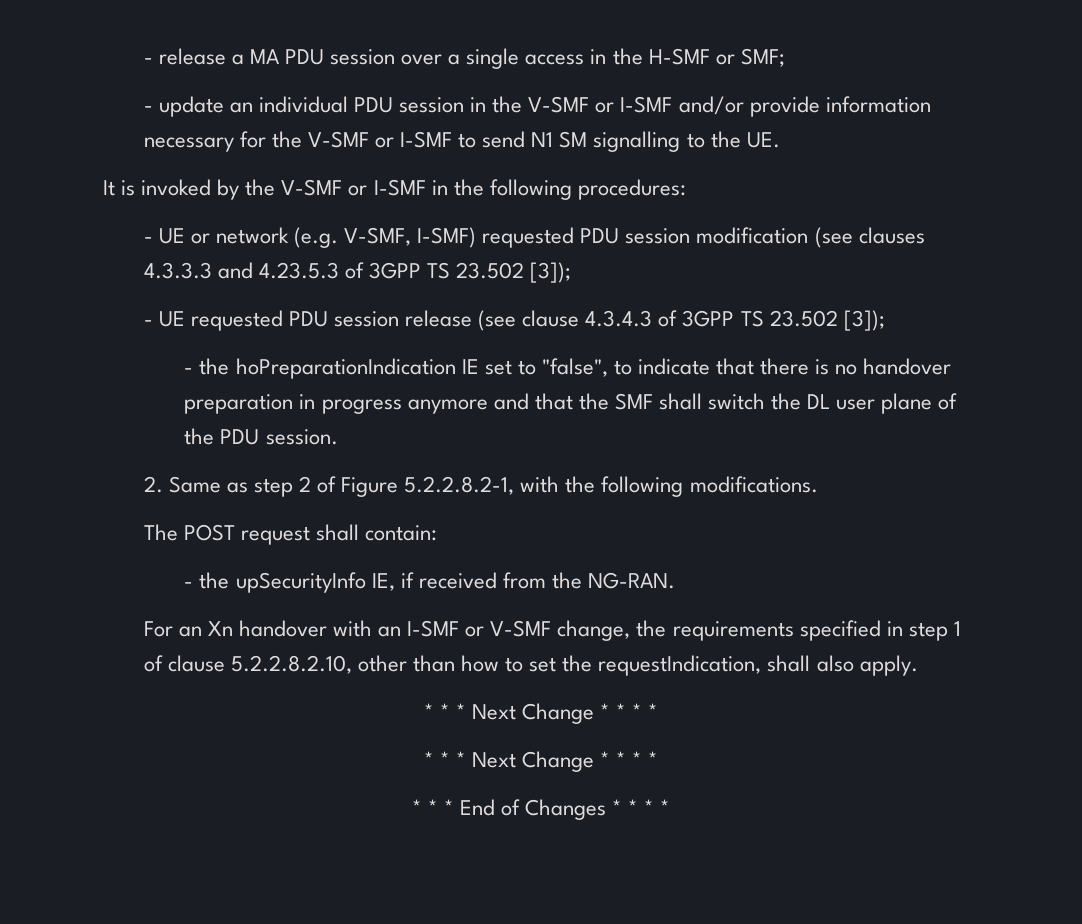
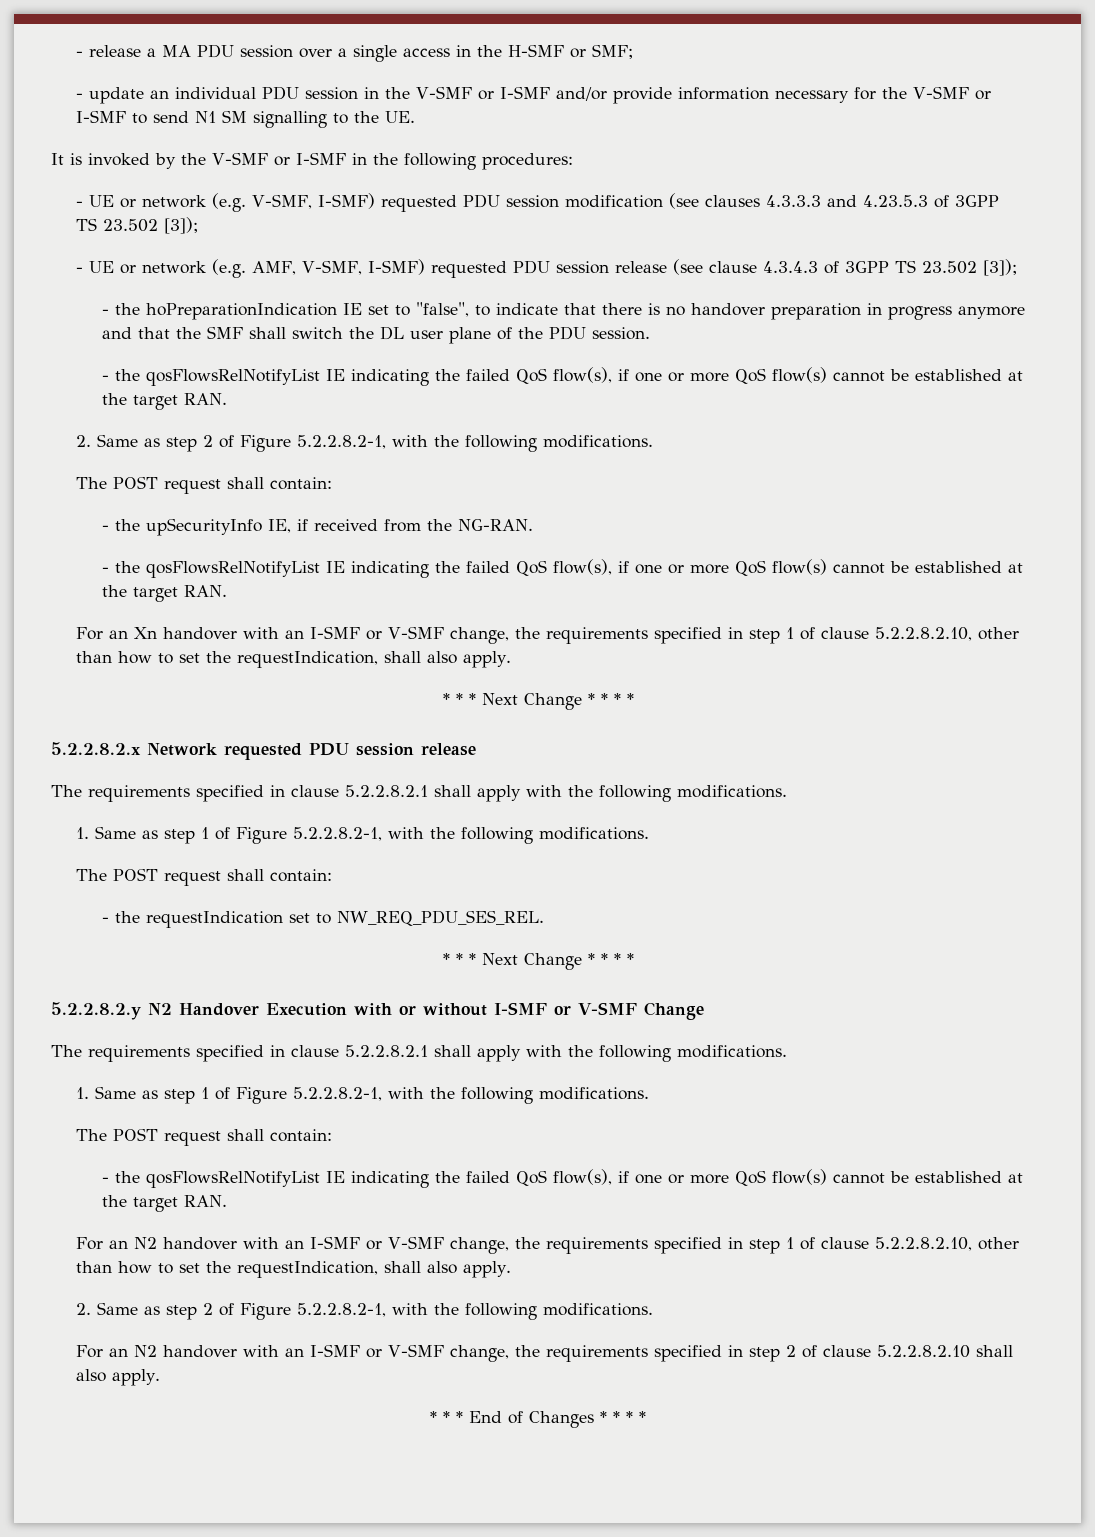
- - UE requested PDU session release (see clause 4.3.4.3 of 3GPP TS 23.502 [3]);
+ - UE or network (e.g. AMF, V-SMF, I-SMF) requested PDU session release (see clause 4.3.4.3 of 3GPP TS 23.502 [3]);
  - the hoPreparationIndication IE set to "false", to indicate that there is no handover preparation in progress anymore and that the SMF shall switch the DL user plane of the PDU session.
+ - the qosFlowsRelNotifyList IE indicating the failed QoS flow(s), if one or more QoS flow(s) cannot be established at the target RAN.
  - the upSecurityInfo IE, if received from the NG-RAN.
+ - the qosFlowsRelNotifyList IE indicating the failed QoS flow(s), if one or more QoS flow(s) cannot be established at the target RAN.
  For an Xn handover with an I-SMF or V-SMF change, the requirements specified in step 1 of clause 5.2.2.8.2.10, other than how to set the requestIndication, shall also apply.
  * * * Next Change * * * *
+ 5.2.2.8.2.x Network requested PDU session release
+ The requirements specified in clause 5.2.2.8.2.1 shall apply with the following modifications.
+ 1. Same as step 1 of Figure 5.2.2.8.2-1, with the following modifications.
+ The POST request shall contain:
+ - the requestIndication set to NW_REQ_PDU_SES_REL.
  * * * Next Change * * * *
+ 5.2.2.8.2.y N2 Handover Execution with or without I-SMF or V-SMF Change
+ The requirements specified in clause 5.2.2.8.2.1 shall apply with the following modifications.
+ 1. Same as step 1 of Figure 5.2.2.8.2-1, with the following modifications.
+ The POST request shall contain:
+ - the qosFlowsRelNotifyList IE indicating the failed QoS flow(s), if one or more QoS flow(s) cannot be established at the target RAN.
+ For an N2 handover with an I-SMF or V-SMF change, the requirements specified in step 1 of clause 5.2.2.8.2.10, other than how to set the requestIndication, shall also apply.
+ 2. Same as step 2 of Figure 5.2.2.8.2-1, with the following modifications.
+ For an N2 handover with an I-SMF or V-SMF change, the requirements specified in step 2 of clause 5.2.2.8.2.10 shall also apply.

